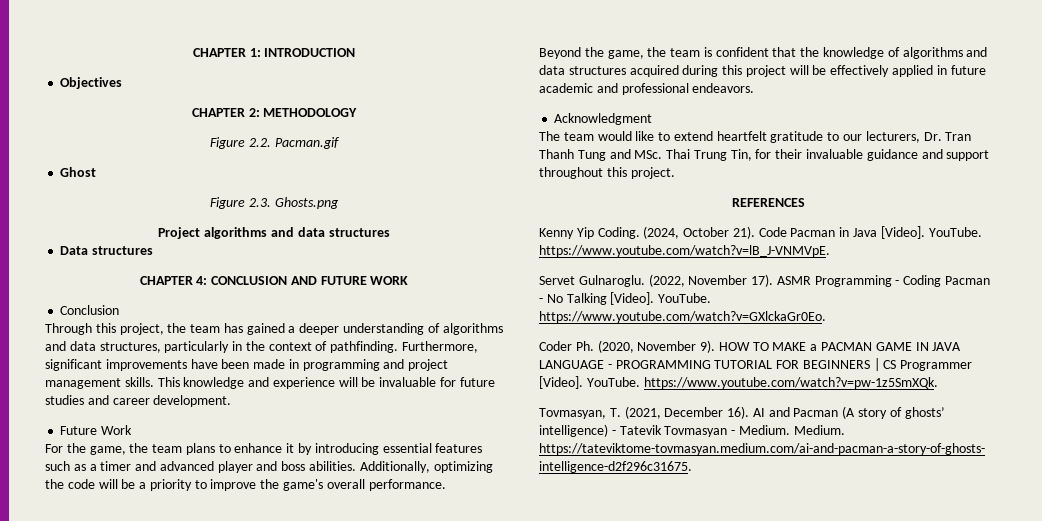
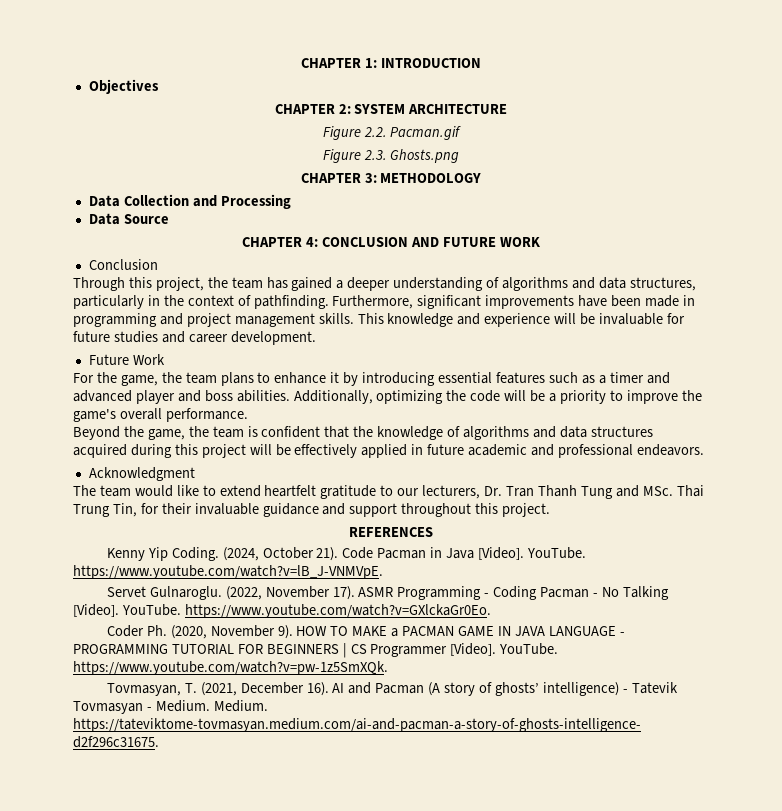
- CHAPTER 2: METHODOLOGY
+ CHAPTER 2: SYSTEM ARCHITECTURE
- Ghost
- Project algorithms and data structures
- Data structures
+ CHAPTER 3: METHODOLOGY
+ Data Collection and Processing
+ Data Source

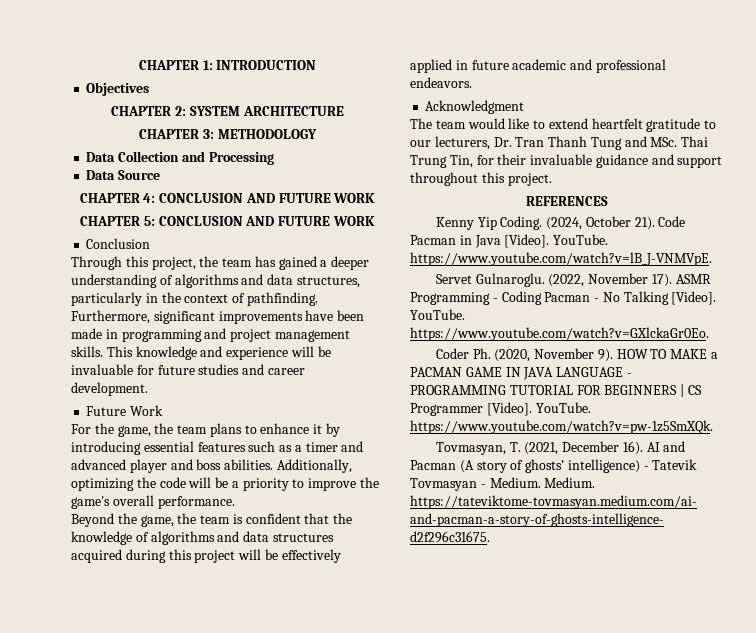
- Figure 2.2. Pacman.gif
- Figure 2.3. Ghosts.png
+ CHAPTER 5: CONCLUSION AND FUTURE WORK

